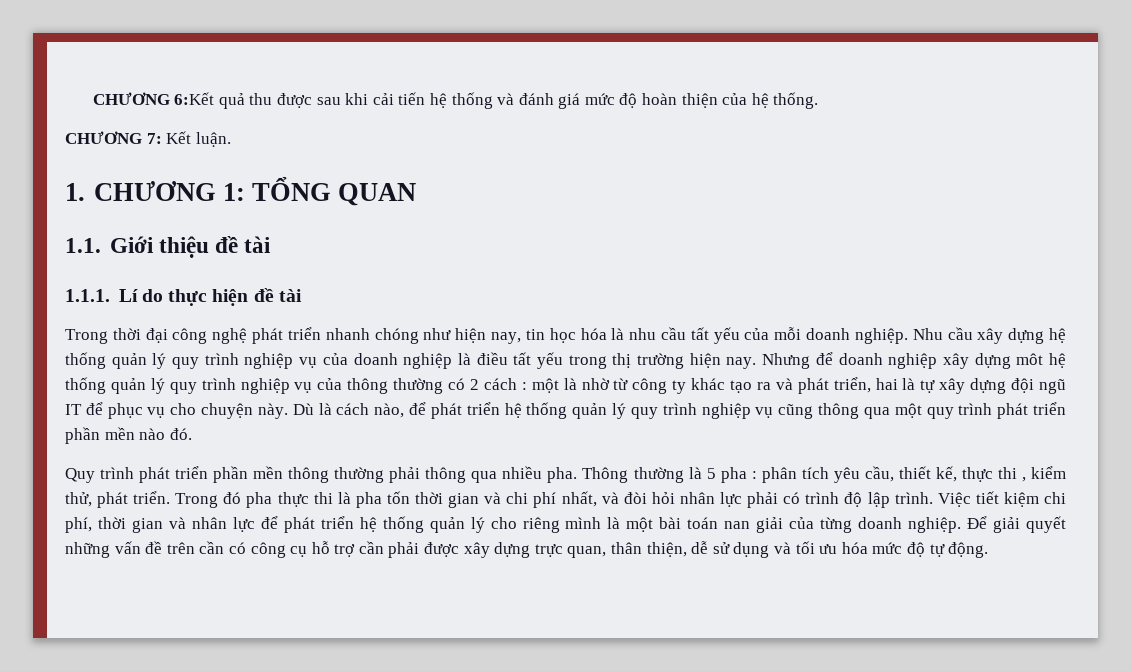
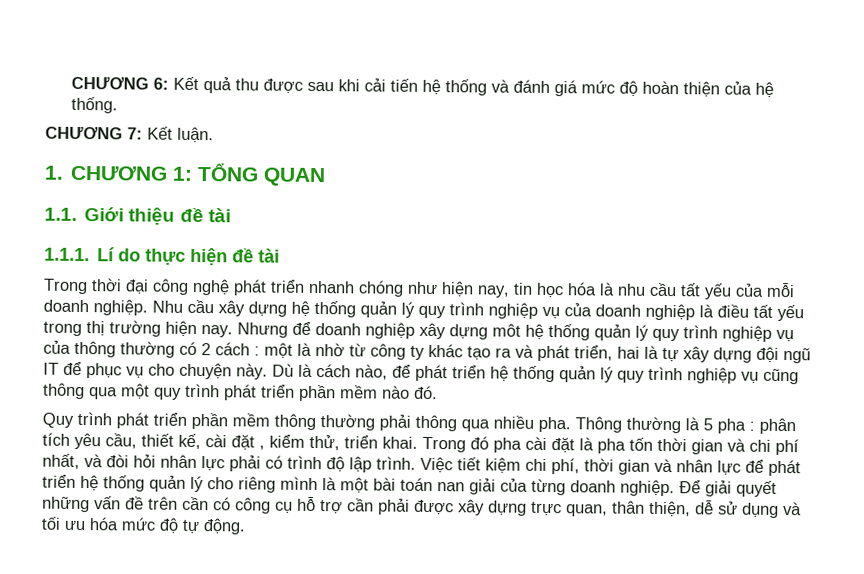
- CHƯƠNG 6:Kết quả thu được sau khi cải tiến hệ thống và đánh giá mức độ hoàn thiện của hệ thống.
+ CHƯƠNG 6: Kết quả thu được sau khi cải tiến hệ thống và đánh giá mức độ hoàn thiện của hệ thống.
- Dù là cách nào, để phát triển hệ thống quản lý quy trình nghiệp vụ cũng thông qua một quy trình phát triển phần mền nào đó.
+ Dù là cách nào, để phát triển hệ thống quản lý quy trình nghiệp vụ cũng thông qua một quy trình phát triển phần mềm nào đó.
- Quy trình phát triển phần mền thông thường phải thông qua nhiều pha.
+ Quy trình phát triển phần mềm thông thường phải thông qua nhiều pha.
- Thông thường là 5 pha : phân tích yêu cầu, thiết kế, thực thi , kiểm thử, phát triển.
+ Thông thường là 5 pha : phân tích yêu cầu, thiết kế, cài đặt , kiểm thử, triển khai.
- Trong đó pha thực thi là pha tốn thời gian và chi phí nhất, và đòi hỏi nhân lực phải có trình độ lập trình.
+ Trong đó pha cài đặt là pha tốn thời gian và chi phí nhất, và đòi hỏi nhân lực phải có trình độ lập trình.

